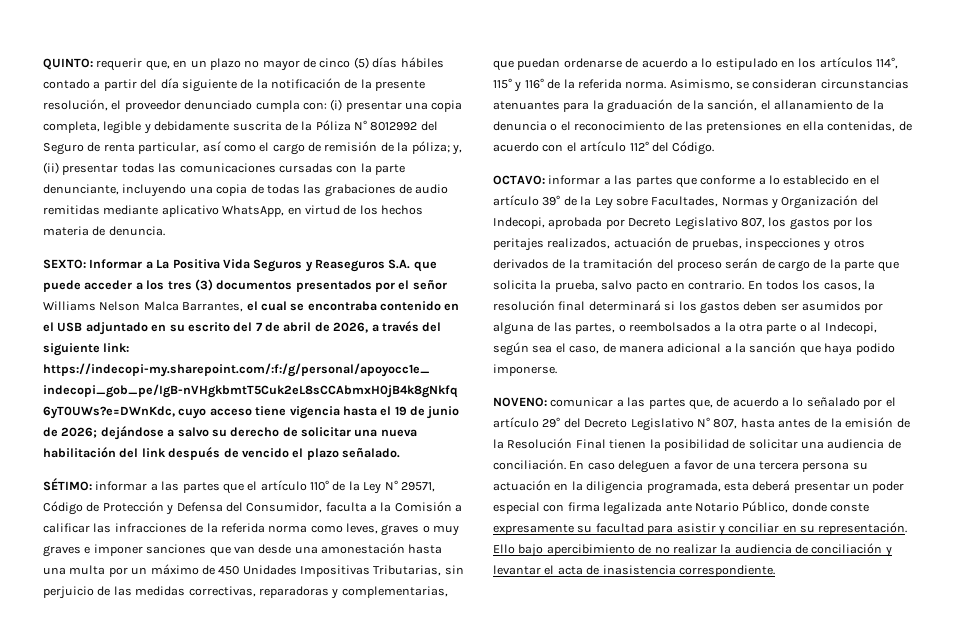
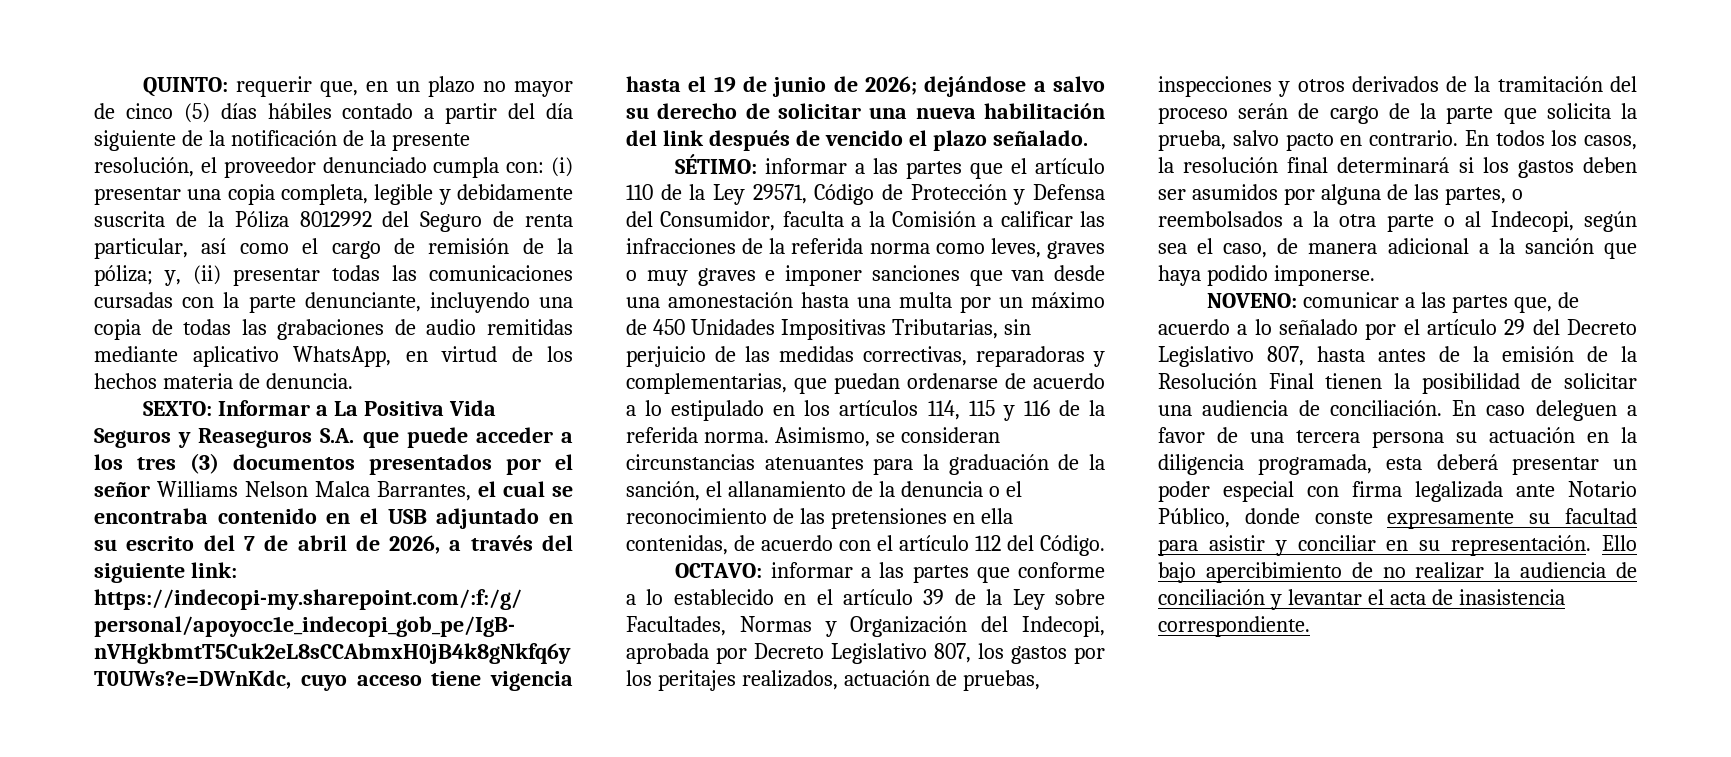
- (i) presentar una copia completa, legible y debidamente suscrita de la Póliza N° 8012992 del Seguro de renta particular, así como el cargo de remisión de la póliza;
+ (i) presentar una copia completa, legible y debidamente suscrita de la Póliza 8012992 del Seguro de renta particular, así como el cargo de remisión de la póliza;
- informar a las partes que el artículo 110° de la Ley N° 29571, Código de Protección y Defensa del Consumidor, faculta a la Comisión a calificar las infracciones de la referida norma como leves, graves o muy graves e imponer sanciones que van desde una amonestación hasta una multa por un máximo de 450 Unidades Impositivas Tributarias, sin perjuicio de las medidas correctivas, reparadoras y complementarias, que puedan ordenarse de acuerdo a lo estipulado en los artículos 114°, 115° y 116° de la referida norma.
+ informar a las partes que el artículo 110 de la Ley 29571, Código de Protección y Defensa del Consumidor, faculta a la Comisión a calificar las infracciones de la referida norma como leves, graves o muy graves e imponer sanciones que van desde una amonestación hasta una multa por un máximo de 450 Unidades Impositivas Tributarias, sin perjuicio de las medidas correctivas, reparadoras y complementarias, que puedan ordenarse de acuerdo a lo estipulado en los artículos 114, 115 y 116 de la referida norma.
- Asimismo, se consideran circunstancias atenuantes para la graduación de la sanción, el allanamiento de la denuncia o el reconocimiento de las pretensiones en ella contenidas, de acuerdo con el artículo 112° del Código.
+ Asimismo, se consideran circunstancias atenuantes para la graduación de la sanción, el allanamiento de la denuncia o el reconocimiento de las pretensiones en ella contenidas, de acuerdo con el artículo 112 del Código.
- OCTAVO: informar a las partes que conforme a lo establecido en el artículo 39° de la Ley sobre Facultades, Normas y Organización del Indecopi, aprobada por Decreto Legislativo 807, los gastos por los peritajes realizados, actuación de pruebas, inspecciones y otros derivados de la tramitación del proceso serán de cargo de la parte que solicita la prueba, salvo pacto en contrario.
+ OCTAVO: informar a las partes que conforme a lo establecido en el artículo 39 de la Ley sobre Facultades, Normas y Organización del Indecopi, aprobada por Decreto Legislativo 807, los gastos por los peritajes realizados, actuación de pruebas, inspecciones y otros derivados de la tramitación del proceso serán de cargo de la parte que solicita la prueba, salvo pacto en contrario.
- NOVENO: comunicar a las partes que, de acuerdo a lo señalado por el artículo 29° del Decreto Legislativo N° 807, hasta antes de la emisión de la Resolución Final tienen la posibilidad de solicitar una audiencia de conciliación.
+ NOVENO: comunicar a las partes que, de acuerdo a lo señalado por el artículo 29 del Decreto Legislativo 807, hasta antes de la emisión de la Resolución Final tienen la posibilidad de solicitar una audiencia de conciliación.

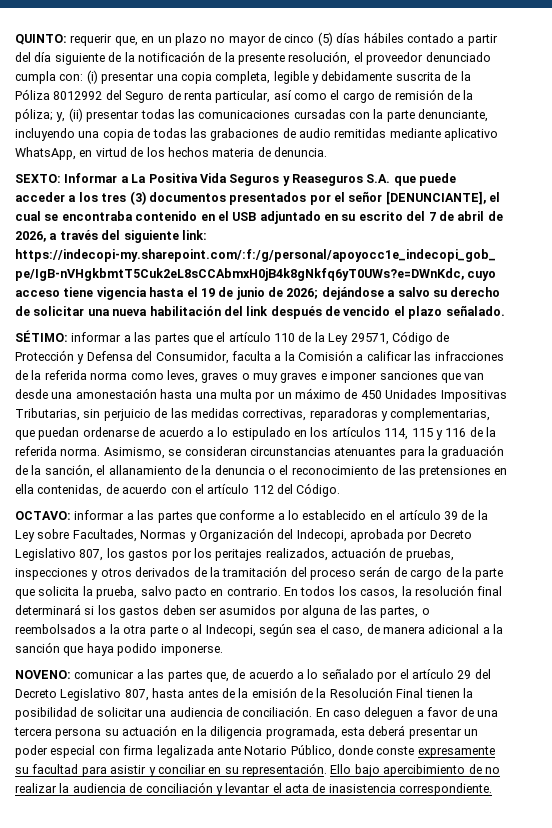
- Informar a La Positiva Vida Seguros y Reaseguros S.A. que puede acceder a los tres (3) documentos presentados por el señor Williams Nelson Malca Barrantes, el cual se encontraba contenido en el USB adjuntado en su escrito del 7 de abril de 2026, a través del siguiente link:
+ Informar a La Positiva Vida Seguros y Reaseguros S.A. que puede acceder a los tres (3) documentos presentados por el señor [DENUNCIANTE], el cual se encontraba contenido en el USB adjuntado en su escrito del 7 de abril de 2026, a través del siguiente link:

